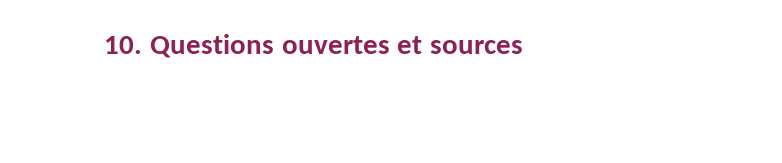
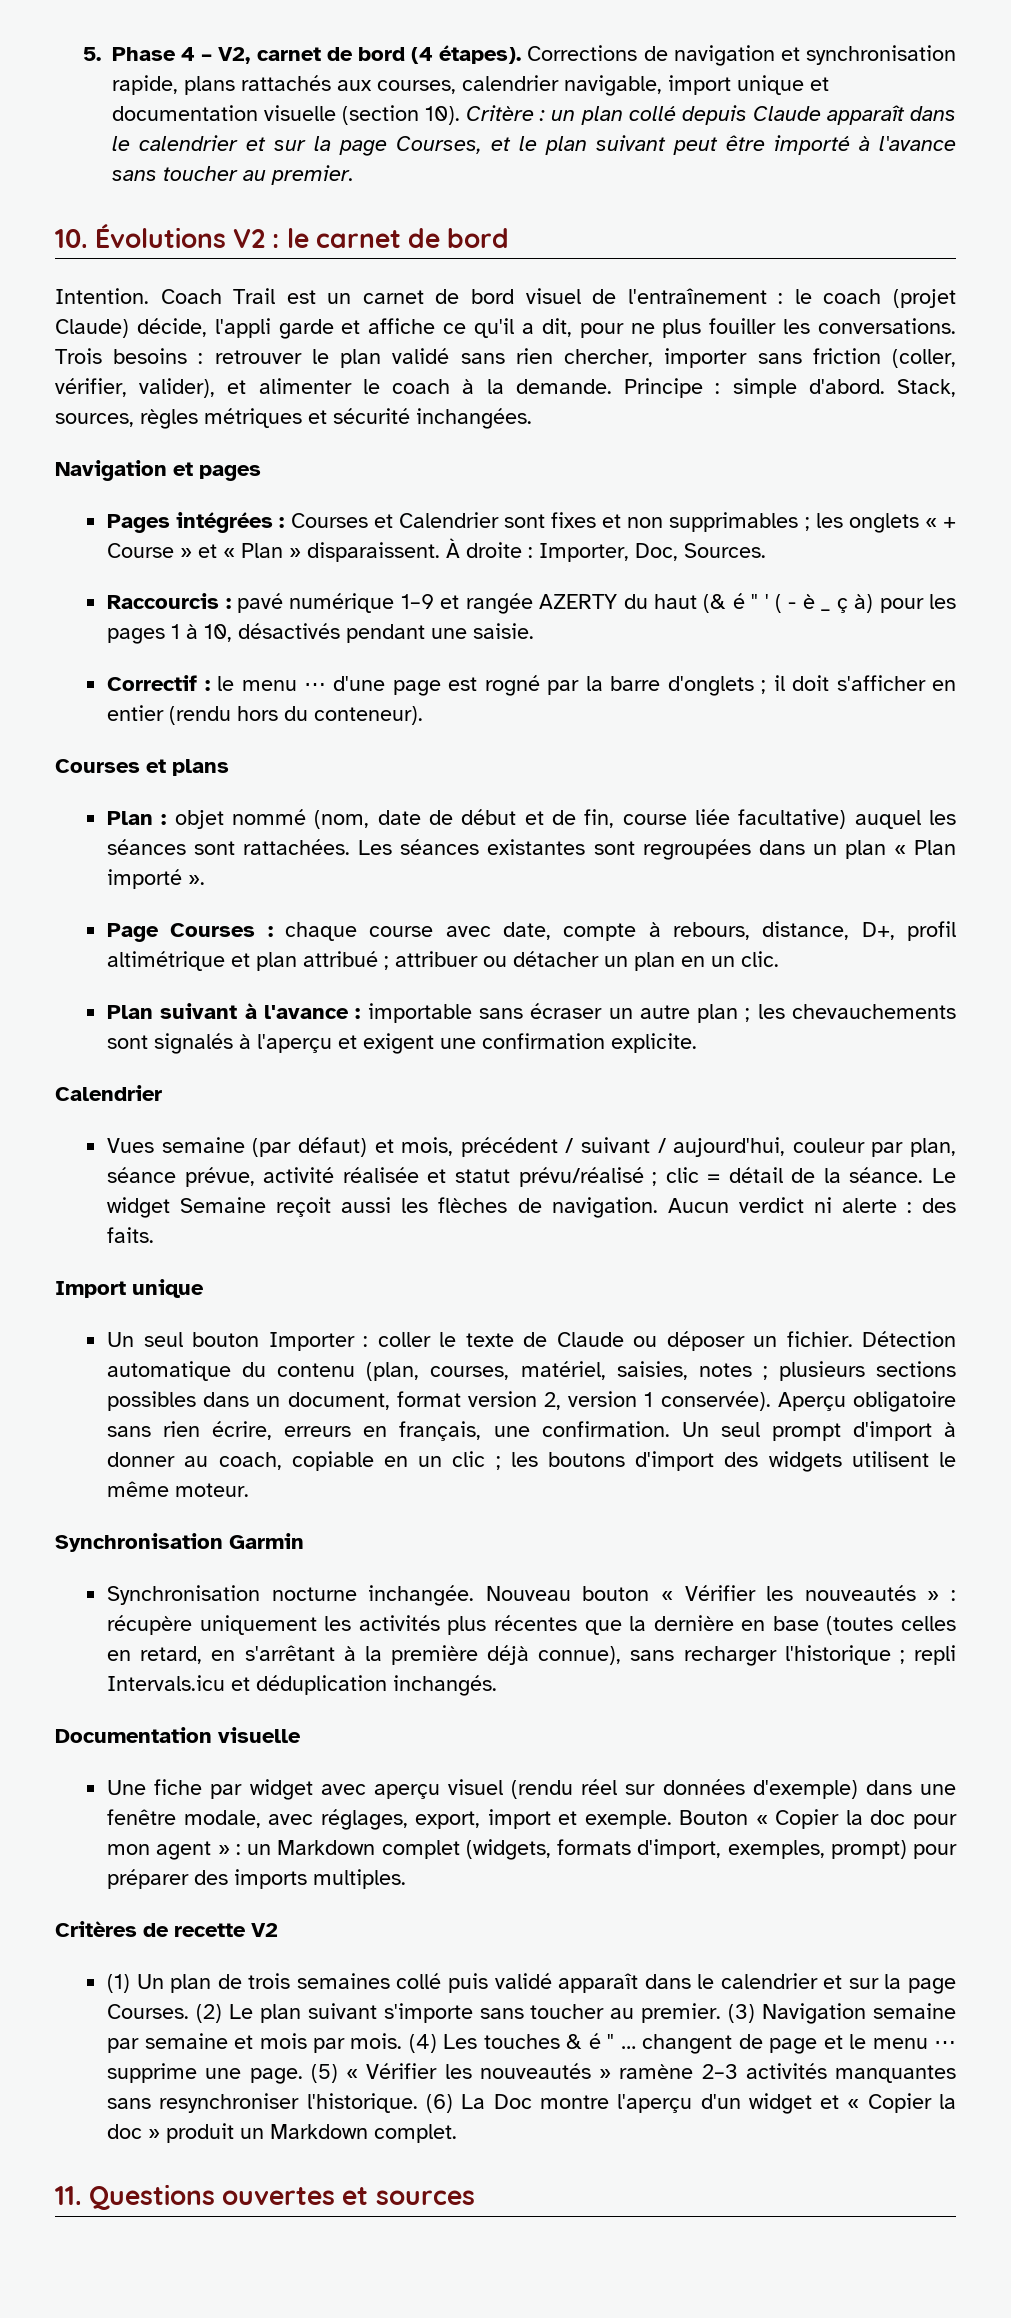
- 10. Questions ouvertes et sources
+ 5. Phase 4 – V2, carnet de bord (4 étapes). Corrections de navigation et synchronisation rapide, plans rattachés aux courses, calendrier navigable, import unique et documentation visuelle (section 10). Critère : un plan collé depuis Claude apparaît dans le calendrier et sur la page Courses, et le plan suivant peut être importé à l'avance sans toucher au premier.
+ 10. Évolutions V2 : le carnet de bord
+ Intention. Coach Trail est un carnet de bord visuel de l'entraînement : le coach (projet Claude) décide, l'appli garde et affiche ce qu'il a dit, pour ne plus fouiller les conversations. Trois besoins : retrouver le plan validé sans rien chercher, importer sans friction (coller, vérifier, valider), et alimenter le coach à la demande. Principe : simple d'abord. Stack, sources, règles métriques et sécurité inchangées.
+ Navigation et pages
+ Pages intégrées : Courses et Calendrier sont fixes et non supprimables ; les onglets « + Course » et « Plan » disparaissent. À droite : Importer, Doc, Sources.
+ Raccourcis : pavé numérique 1–9 et rangée AZERTY du haut (& é " ' ( - è _ ç à) pour les pages 1 à 10, désactivés pendant une saisie.
+ Correctif : le menu ⋯ d'une page est rogné par la barre d'onglets ; il doit s'afficher en entier (rendu hors du conteneur).
+ Courses et plans
+ Plan : objet nommé (nom, date de début et de fin, course liée facultative) auquel les séances sont rattachées. Les séances existantes sont regroupées dans un plan « Plan importé ».
+ Page Courses : chaque course avec date, compte à rebours, distance, D+, profil altimétrique et plan attribué ; attribuer ou détacher un plan en un clic.
+ Plan suivant à l'avance : importable sans écraser un autre plan ; les chevauchements sont signalés à l'aperçu et exigent une confirmation explicite.
+ Calendrier
+ Vues semaine (par défaut) et mois, précédent / suivant / aujourd'hui, couleur par plan, séance prévue, activité réalisée et statut prévu/réalisé ; clic = détail de la séance. Le widget Semaine reçoit aussi les flèches de navigation. Aucun verdict ni alerte : des faits.
+ Import unique
+ Un seul bouton Importer : coller le texte de Claude ou déposer un fichier. Détection automatique du contenu (plan, courses, matériel, saisies, notes ; plusieurs sections possibles dans un document, format version 2, version 1 conservée). Aperçu obligatoire sans rien écrire, erreurs en français, une confirmation. Un seul prompt d'import à donner au coach, copiable en un clic ; les boutons d'import des widgets utilisent le même moteur.
+ Synchronisation Garmin
+ Synchronisation nocturne inchangée. Nouveau bouton « Vérifier les nouveautés » : récupère uniquement les activités plus récentes que la dernière en base (toutes celles en retard, en s'arrêtant à la première déjà connue), sans recharger l'historique ; repli Intervals.icu et déduplication inchangés.
+ Documentation visuelle
+ Une fiche par widget avec aperçu visuel (rendu réel sur données d'exemple) dans une fenêtre modale, avec réglages, export, import et exemple. Bouton « Copier la doc pour mon agent » : un Markdown complet (widgets, formats d'import, exemples, prompt) pour préparer des imports multiples.
+ Critères de recette V2
+ (1) Un plan de trois semaines collé puis validé apparaît dans le calendrier et sur la page Courses. (2) Le plan suivant s'importe sans toucher au premier. (3) Navigation semaine par semaine et mois par mois. (4) Les touches & é " … changent de page et le menu ⋯ supprime une page. (5) « Vérifier les nouveautés » ramène 2–3 activités manquantes sans resynchroniser l'historique. (6) La Doc montre l'aperçu d'un widget et « Copier la doc » produit un Markdown complet.
+ 11. Questions ouvertes et sources

